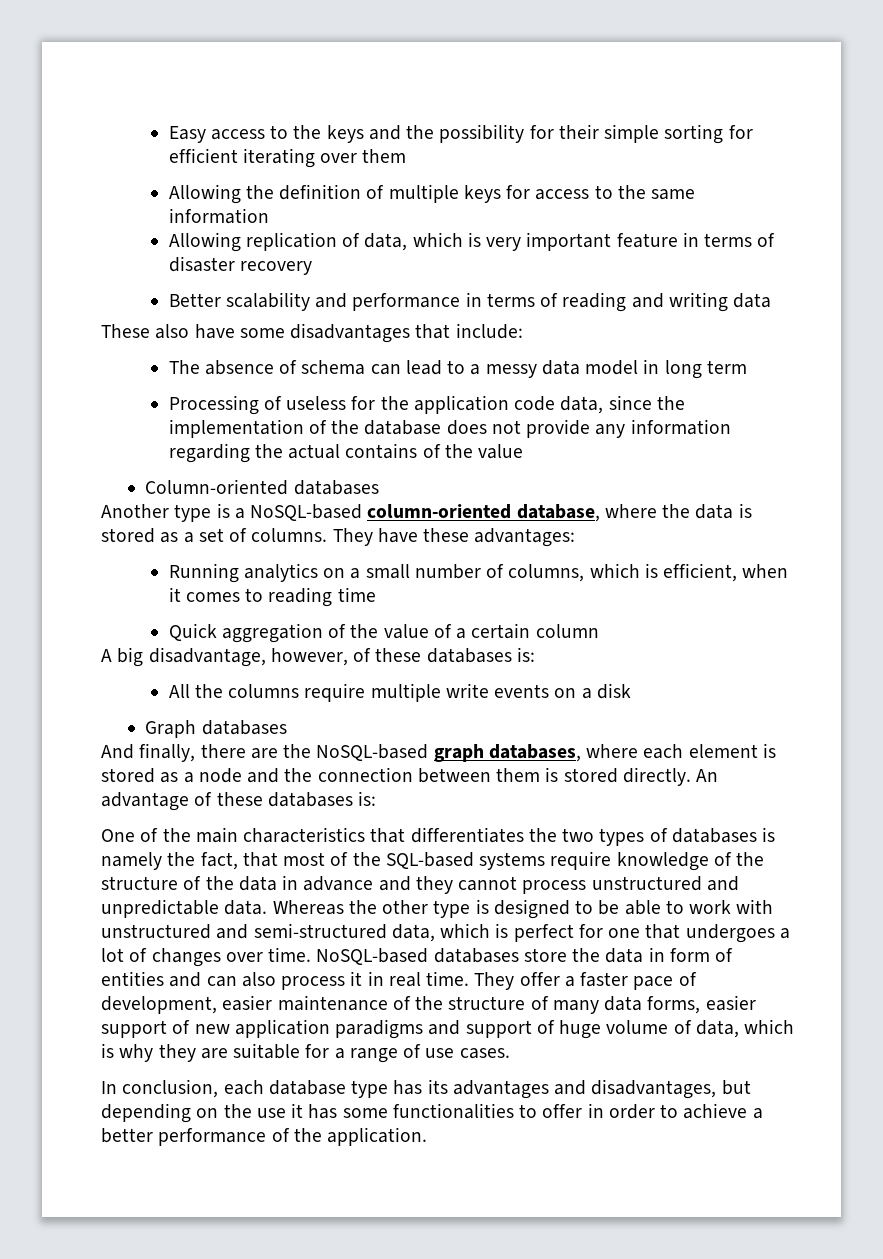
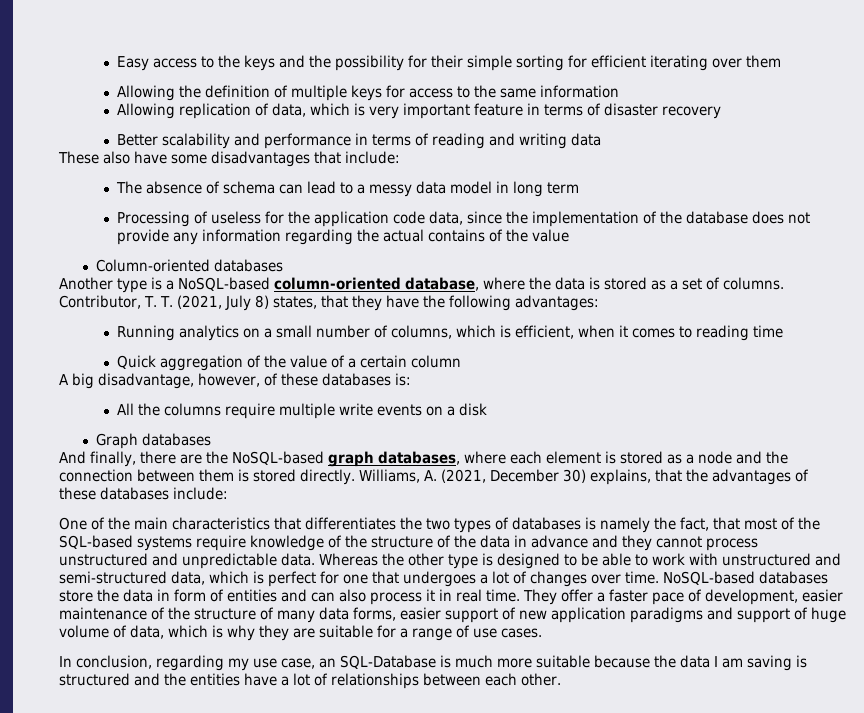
- They have these advantages:
+ Contributor, T. T. (2021, July 8) states, that they have the following advantages:
- An advantage of these databases is:
+ Williams, A. (2021, December 30) explains, that the advantages of these databases include:
- In conclusion, each database type has its advantages and disadvantages, but depending on the use it has some functionalities to offer in order to achieve a better performance of the application.
+ In conclusion, regarding my use case, an SQL-Database is much more suitable because the data I am saving is structured and the entities have a lot of relationships between each other.

